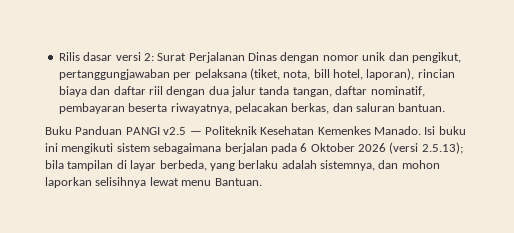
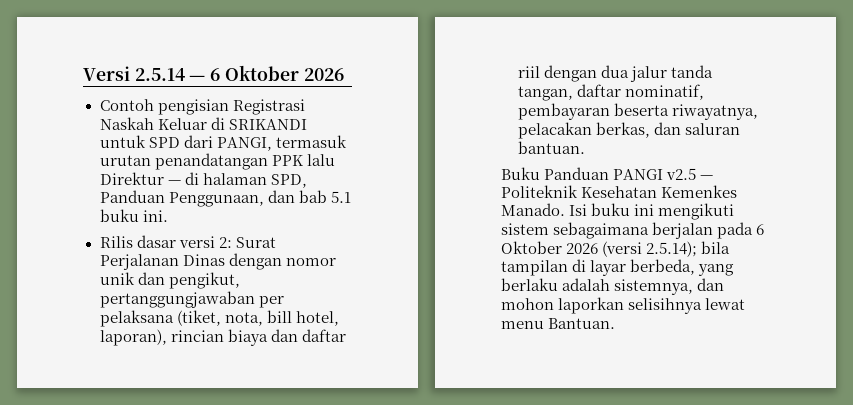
+ Versi 2.5.14 — 6 Oktober 2026
+ Contoh pengisian Registrasi Naskah Keluar di SRIKANDI untuk SPD dari PANGI, termasuk urutan penandatangan PPK lalu Direktur — di halaman SPD, Panduan Penggunaan, dan bab 5.1 buku ini.
- Isi buku ini mengikuti sistem sebagaimana berjalan pada 6 Oktober 2026 (versi 2.5.13); bila tampilan di layar berbeda, yang berlaku adalah sistemnya, dan mohon laporkan selisihnya lewat menu Bantuan.
+ Isi buku ini mengikuti sistem sebagaimana berjalan pada 6 Oktober 2026 (versi 2.5.14); bila tampilan di layar berbeda, yang berlaku adalah sistemnya, dan mohon laporkan selisihnya lewat menu Bantuan.

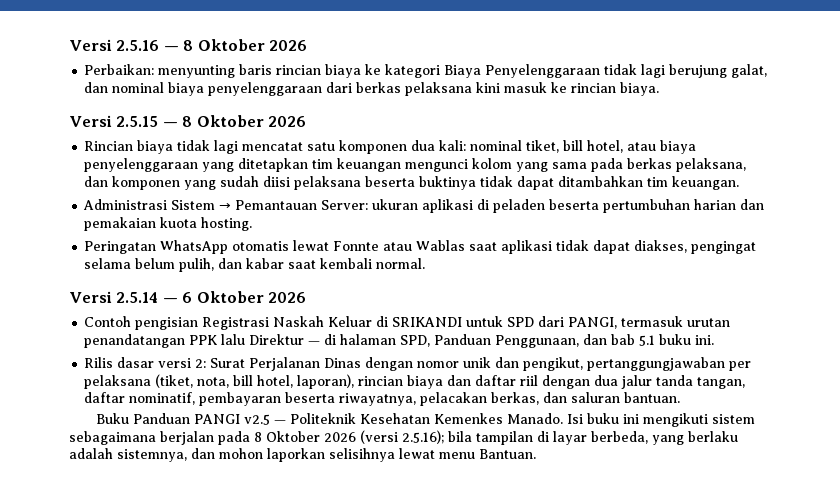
+ Versi 2.5.16 — 8 Oktober 2026
+ Perbaikan: menyunting baris rincian biaya ke kategori Biaya Penyelenggaraan tidak lagi berujung galat, dan nominal biaya penyelenggaraan dari berkas pelaksana kini masuk ke rincian biaya.
+ Versi 2.5.15 — 8 Oktober 2026
+ Rincian biaya tidak lagi mencatat satu komponen dua kali: nominal tiket, bill hotel, atau biaya penyelenggaraan yang ditetapkan tim keuangan mengunci kolom yang sama pada berkas pelaksana, dan komponen yang sudah diisi pelaksana beserta buktinya tidak dapat ditambahkan tim keuangan.
+ Administrasi Sistem → Pemantauan Server: ukuran aplikasi di peladen beserta pertumbuhan harian dan pemakaian kuota hosting.
+ Peringatan WhatsApp otomatis lewat Fonnte atau Wablas saat aplikasi tidak dapat diakses, pengingat selama belum pulih, dan kabar saat kembali normal.
- Isi buku ini mengikuti sistem sebagaimana berjalan pada 6 Oktober 2026 (versi 2.5.14); bila tampilan di layar berbeda, yang berlaku adalah sistemnya, dan mohon laporkan selisihnya lewat menu Bantuan.
+ Isi buku ini mengikuti sistem sebagaimana berjalan pada 8 Oktober 2026 (versi 2.5.16); bila tampilan di layar berbeda, yang berlaku adalah sistemnya, dan mohon laporkan selisihnya lewat menu Bantuan.

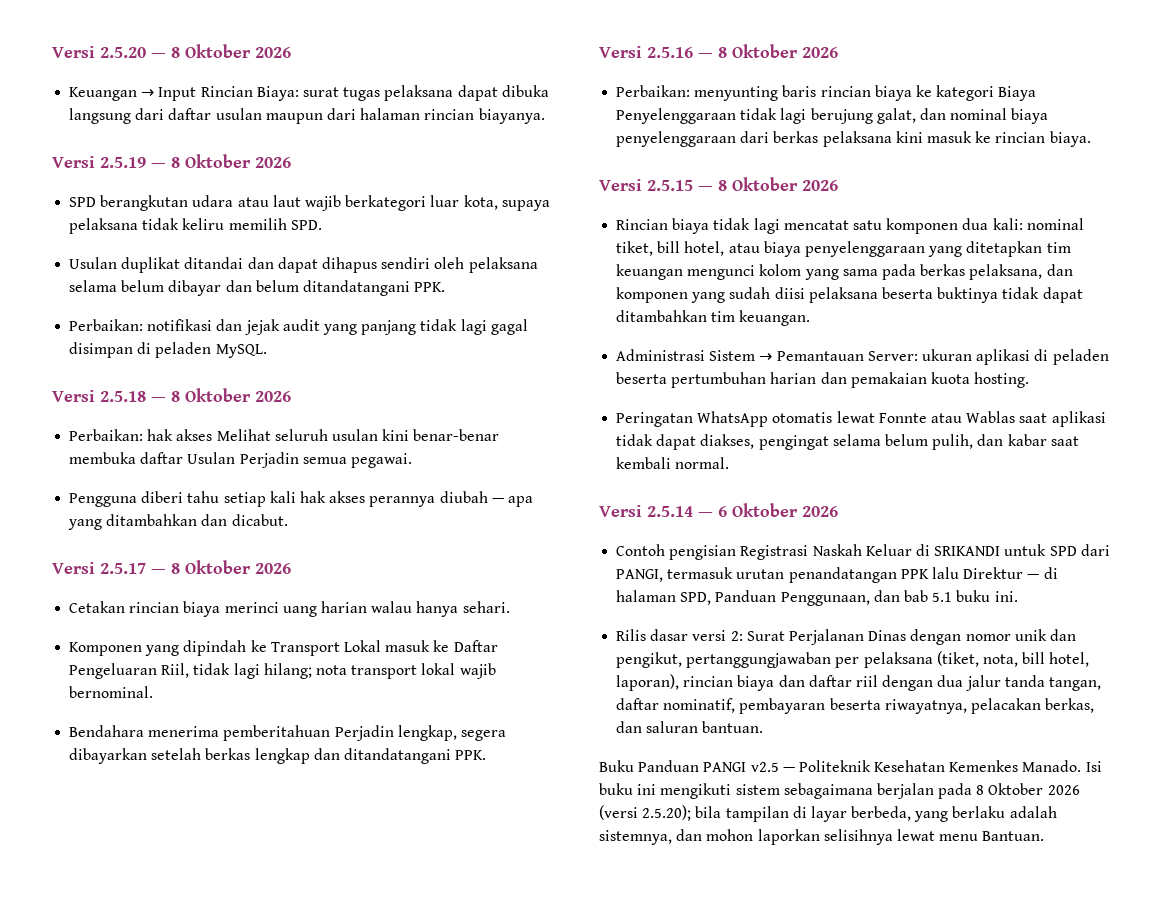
+ Versi 2.5.20 — 8 Oktober 2026
+ Keuangan → Input Rincian Biaya: surat tugas pelaksana dapat dibuka langsung dari daftar usulan maupun dari halaman rincian biayanya.
+ Versi 2.5.19 — 8 Oktober 2026
+ SPD berangkutan udara atau laut wajib berkategori luar kota, supaya pelaksana tidak keliru memilih SPD.
+ Usulan duplikat ditandai dan dapat dihapus sendiri oleh pelaksana selama belum dibayar dan belum ditandatangani PPK.
+ Perbaikan: notifikasi dan jejak audit yang panjang tidak lagi gagal disimpan di peladen MySQL.
+ Versi 2.5.18 — 8 Oktober 2026
+ Perbaikan: hak akses Melihat seluruh usulan kini benar-benar membuka daftar Usulan Perjadin semua pegawai.
+ Pengguna diberi tahu setiap kali hak akses perannya diubah — apa yang ditambahkan dan dicabut.
+ Versi 2.5.17 — 8 Oktober 2026
+ Cetakan rincian biaya merinci uang harian walau hanya sehari.
+ Komponen yang dipindah ke Transport Lokal masuk ke Daftar Pengeluaran Riil, tidak lagi hilang; nota transport lokal wajib bernominal.
+ Bendahara menerima pemberitahuan Perjadin lengkap, segera dibayarkan setelah berkas lengkap dan ditandatangani PPK.
- Isi buku ini mengikuti sistem sebagaimana berjalan pada 8 Oktober 2026 (versi 2.5.16); bila tampilan di layar berbeda, yang berlaku adalah sistemnya, dan mohon laporkan selisihnya lewat menu Bantuan.
+ Isi buku ini mengikuti sistem sebagaimana berjalan pada 8 Oktober 2026 (versi 2.5.20); bila tampilan di layar berbeda, yang berlaku adalah sistemnya, dan mohon laporkan selisihnya lewat menu Bantuan.

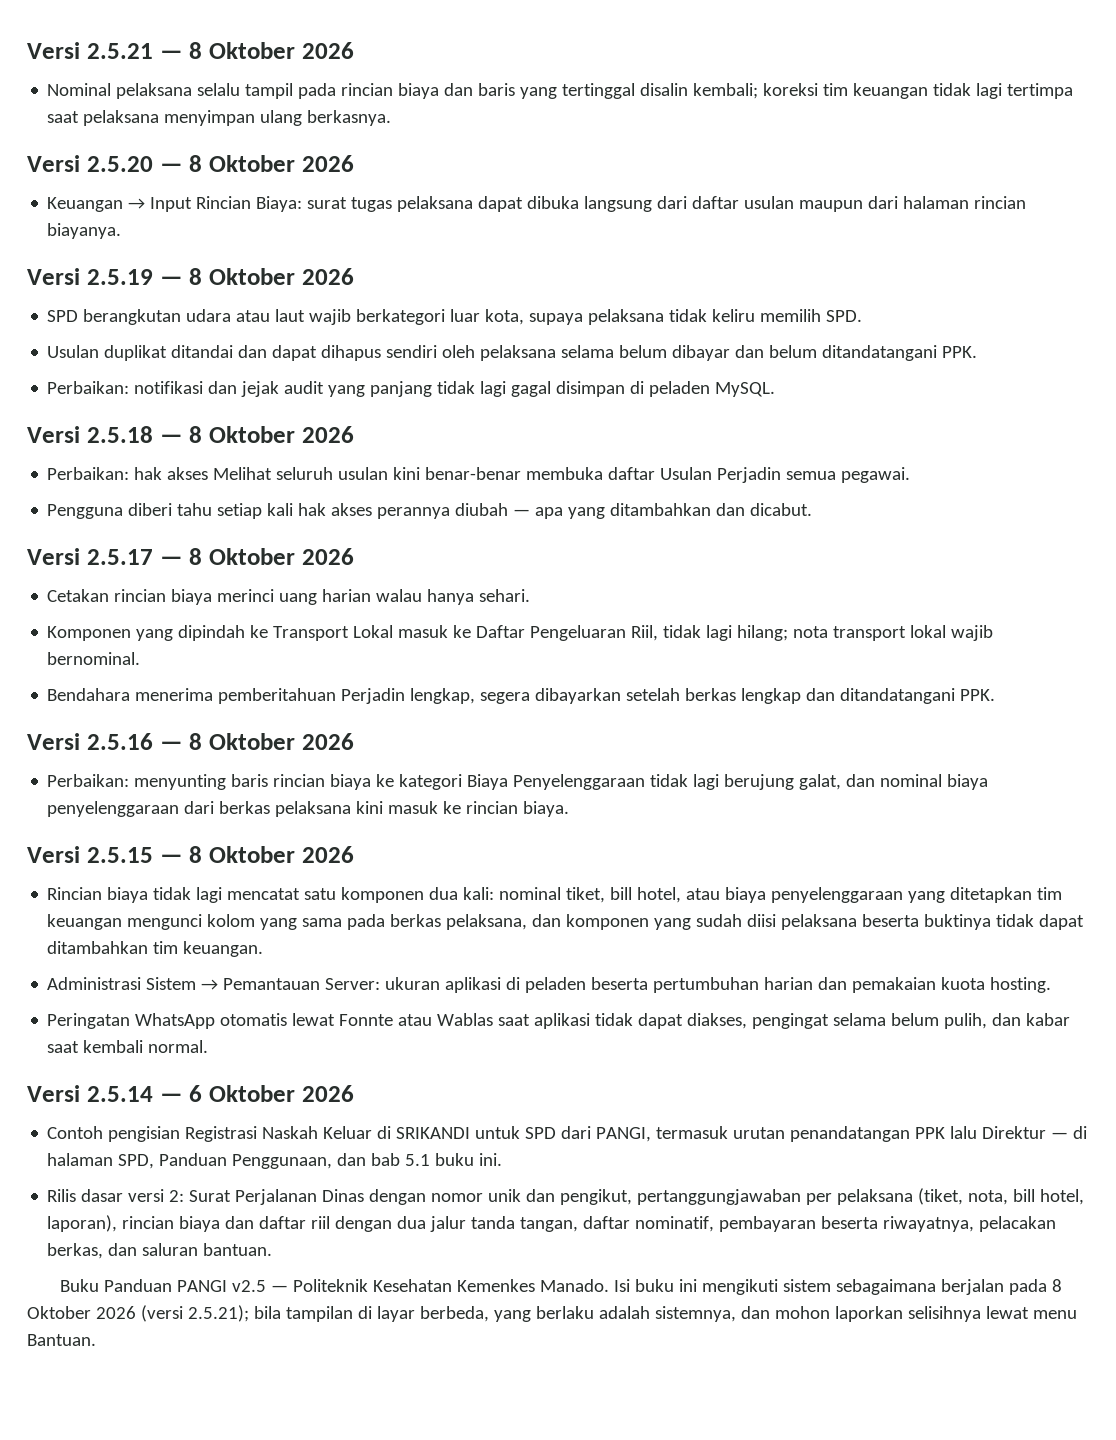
+ Versi 2.5.21 — 8 Oktober 2026
+ Nominal pelaksana selalu tampil pada rincian biaya dan baris yang tertinggal disalin kembali; koreksi tim keuangan tidak lagi tertimpa saat pelaksana menyimpan ulang berkasnya.
- Isi buku ini mengikuti sistem sebagaimana berjalan pada 8 Oktober 2026 (versi 2.5.20); bila tampilan di layar berbeda, yang berlaku adalah sistemnya, dan mohon laporkan selisihnya lewat menu Bantuan.
+ Isi buku ini mengikuti sistem sebagaimana berjalan pada 8 Oktober 2026 (versi 2.5.21); bila tampilan di layar berbeda, yang berlaku adalah sistemnya, dan mohon laporkan selisihnya lewat menu Bantuan.

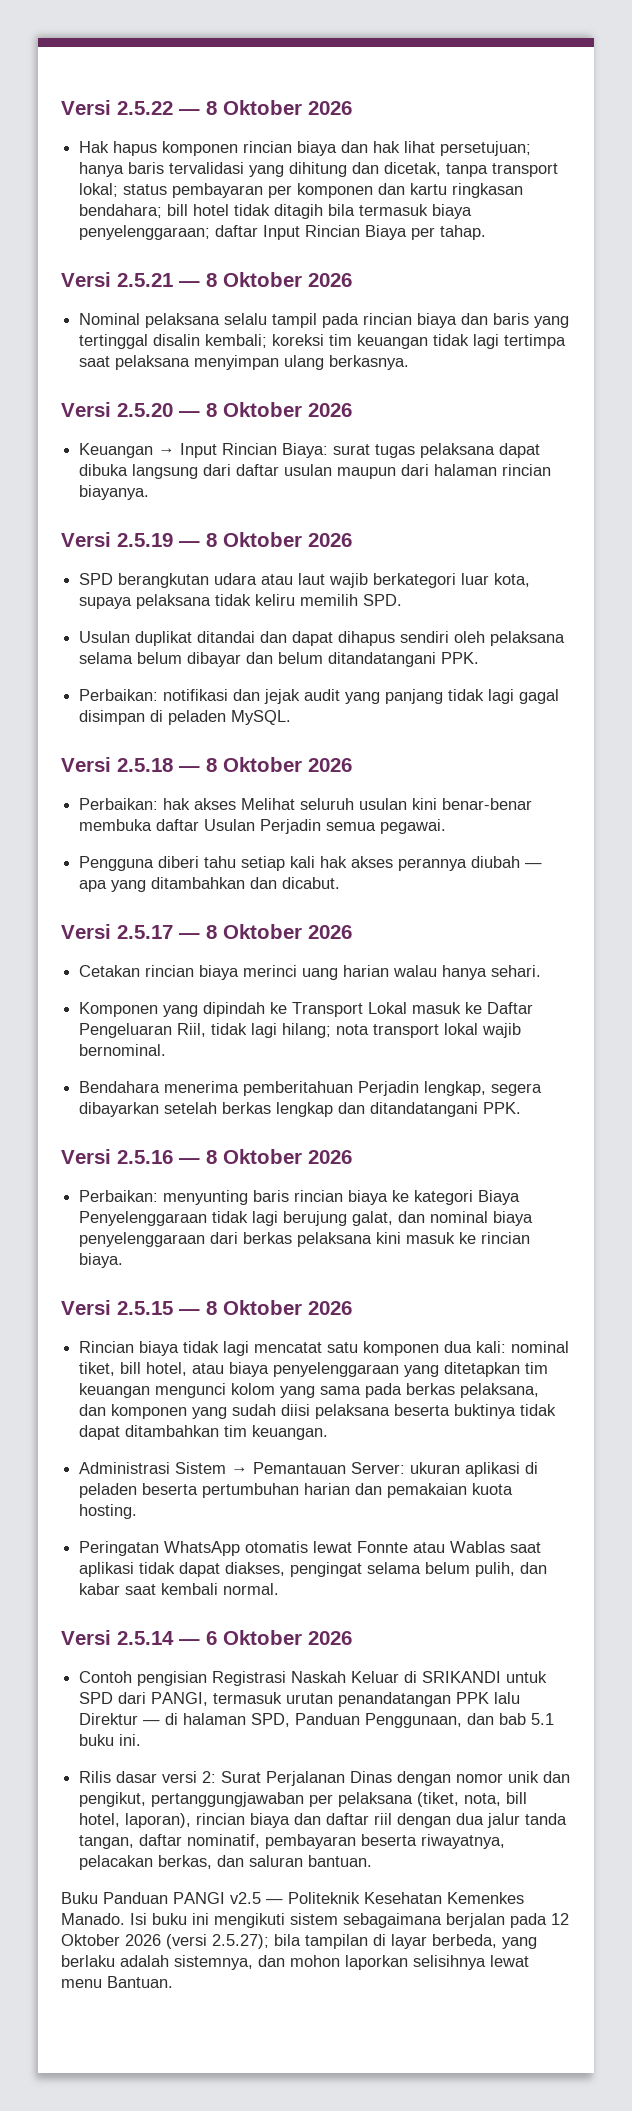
+ Versi 2.5.22 — 8 Oktober 2026
+ Hak hapus komponen rincian biaya dan hak lihat persetujuan; hanya baris tervalidasi yang dihitung dan dicetak, tanpa transport lokal; status pembayaran per komponen dan kartu ringkasan bendahara; bill hotel tidak ditagih bila termasuk biaya penyelenggaraan; daftar Input Rincian Biaya per tahap.
- Isi buku ini mengikuti sistem sebagaimana berjalan pada 8 Oktober 2026 (versi 2.5.21); bila tampilan di layar berbeda, yang berlaku adalah sistemnya, dan mohon laporkan selisihnya lewat menu Bantuan.
+ Isi buku ini mengikuti sistem sebagaimana berjalan pada 12 Oktober 2026 (versi 2.5.27); bila tampilan di layar berbeda, yang berlaku adalah sistemnya, dan mohon laporkan selisihnya lewat menu Bantuan.

